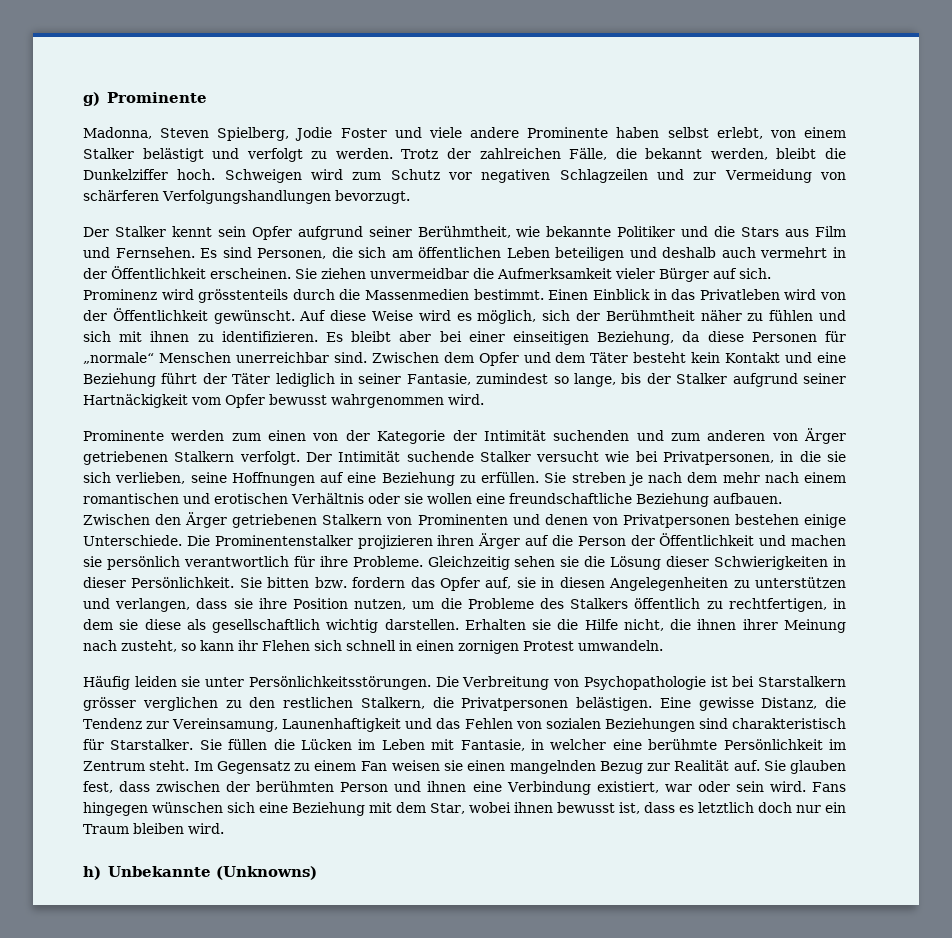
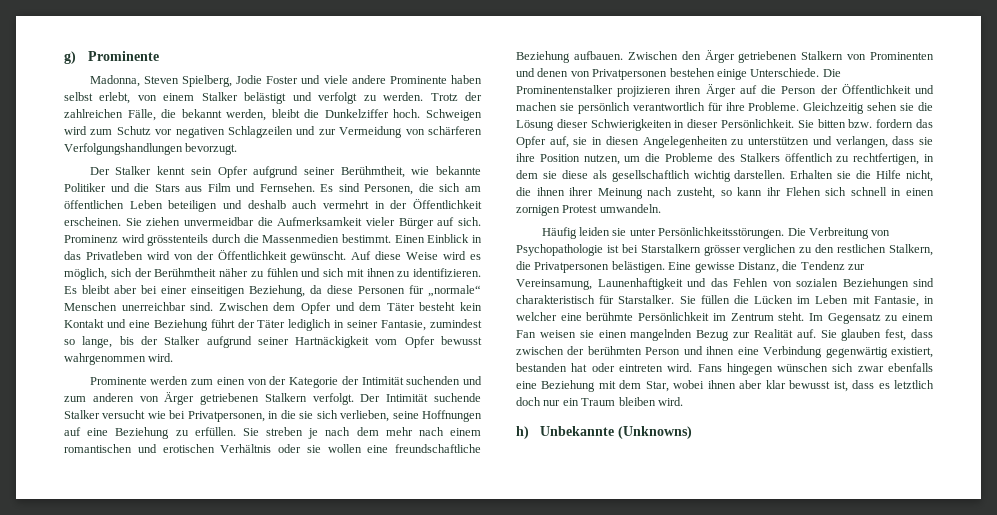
- Sie glauben fest, dass zwischen der berühmten Person und ihnen eine Verbindung existiert, war oder sein wird.
+ Sie glauben fest, dass zwischen der berühmten Person und ihnen eine Verbindung gegenwärtig existiert, bestanden hat oder eintreten wird.
- Fans hingegen wünschen sich eine Beziehung mit dem Star, wobei ihnen bewusst ist, dass es letztlich doch nur ein Traum bleiben wird.
+ Fans hingegen wünschen sich zwar ebenfalls eine Beziehung mit dem Star, wobei ihnen aber klar bewusst ist, dass es letztlich doch nur ein Traum bleiben wird.

